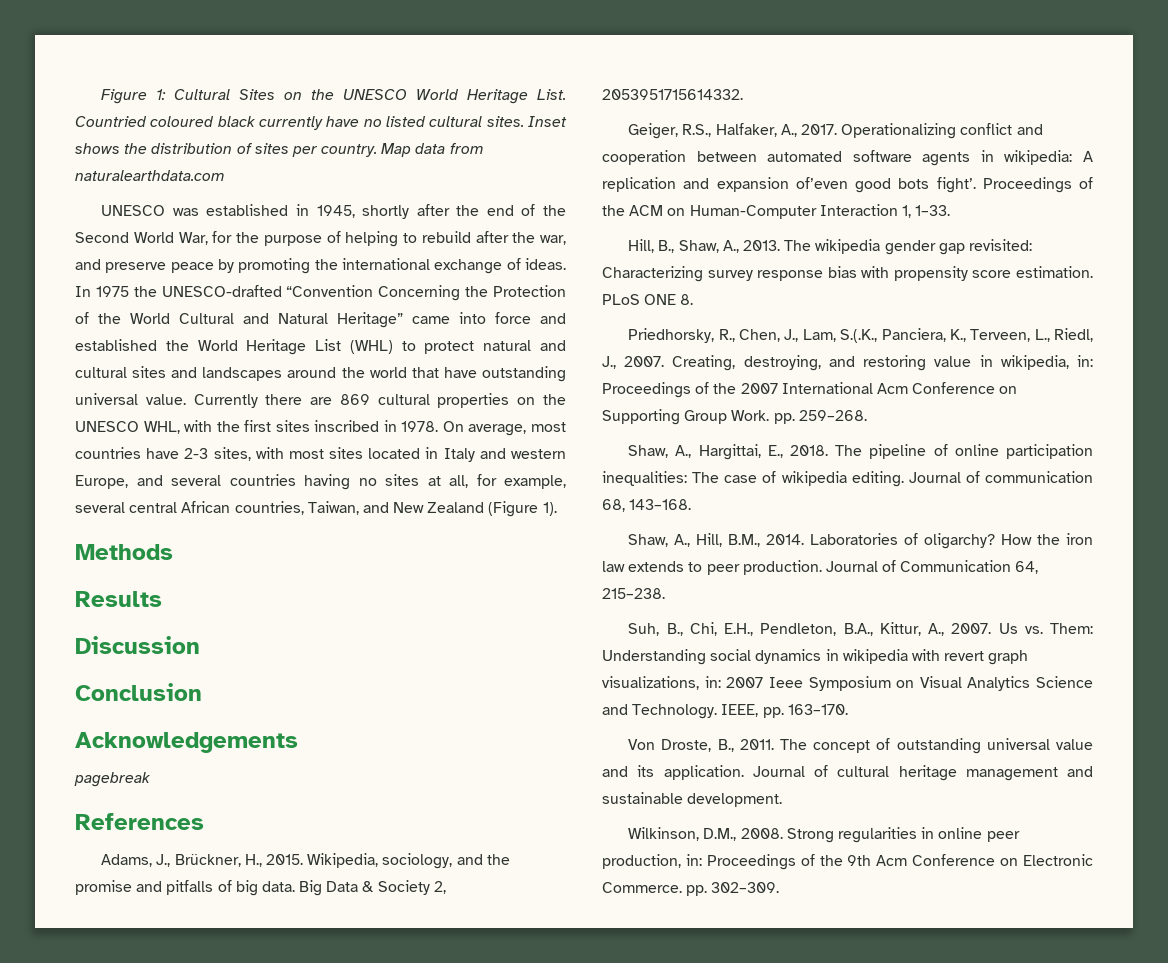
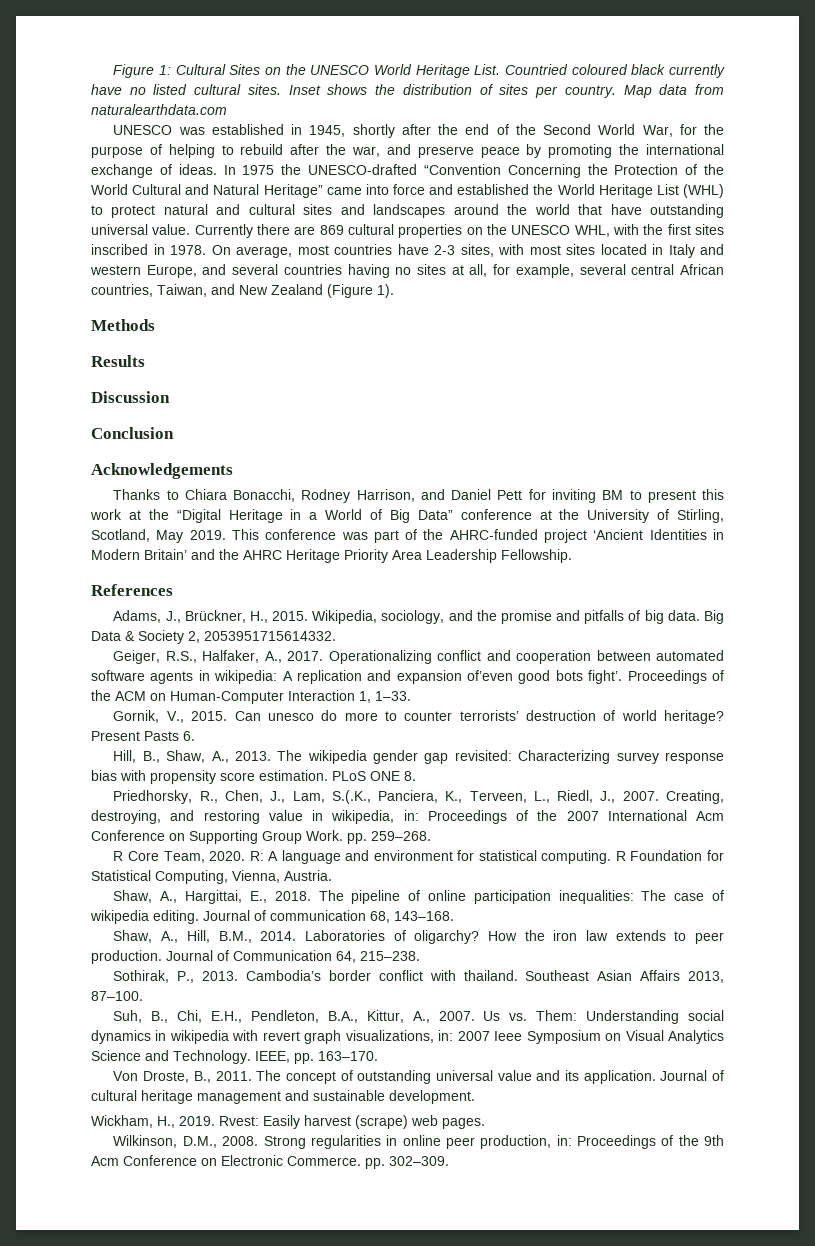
- pagebreak
+ Thanks to Chiara Bonacchi, Rodney Harrison, and Daniel Pett for inviting BM to present this work at the “Digital Heritage in a World of Big Data” conference at the University of Stirling, Scotland, May 2019. This conference was part of the AHRC-funded project ‘Ancient Identities in Modern Britain’ and the AHRC Heritage Priority Area Leadership Fellowship.
+ Gornik, V., 2015. Can unesco do more to counter terrorists’ destruction of world heritage? Present Pasts 6.
+ R Core Team, 2020. R: A language and environment for statistical computing. R Foundation for Statistical Computing, Vienna, Austria.
+ Sothirak, P., 2013. Cambodia’s border conflict with thailand. Southeast Asian Affairs 2013, 87–100.
+ Wickham, H., 2019. Rvest: Easily harvest (scrape) web pages.

